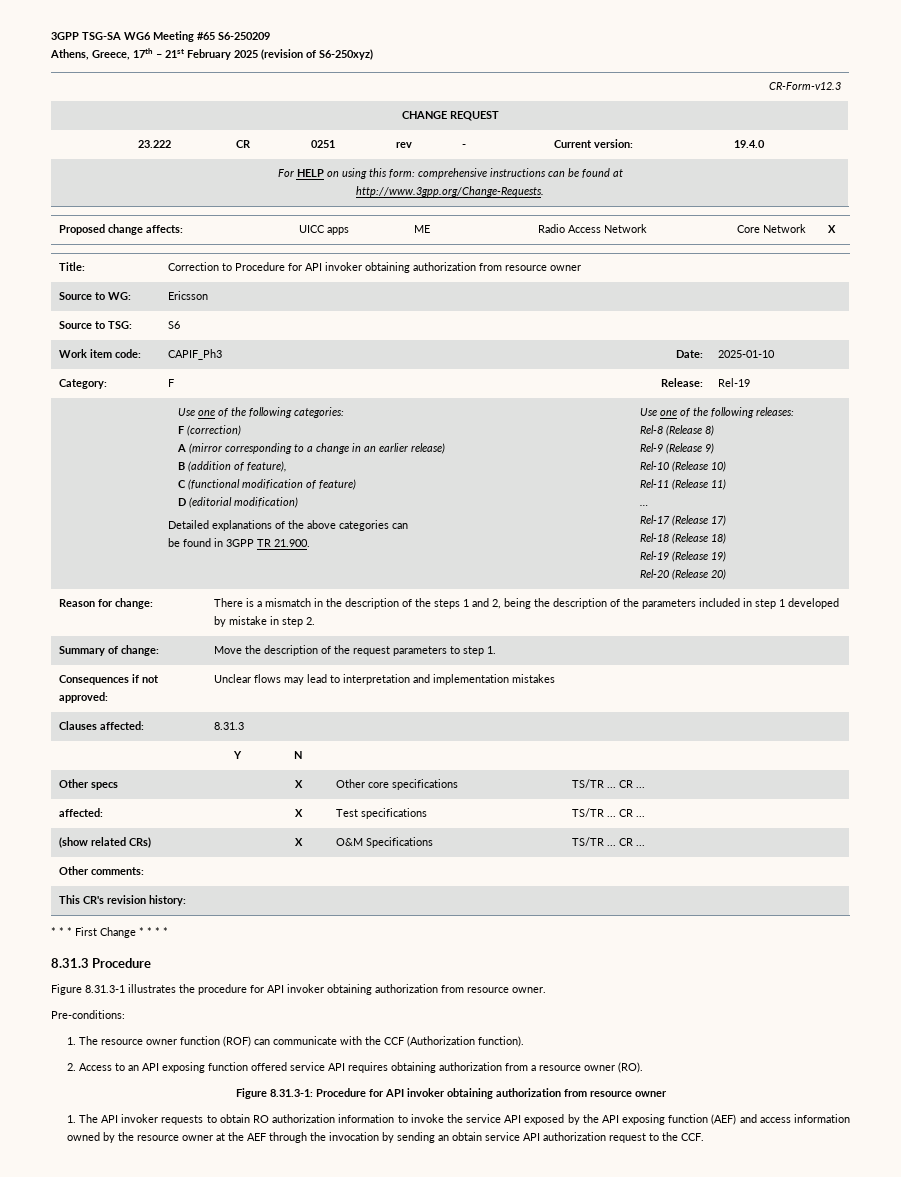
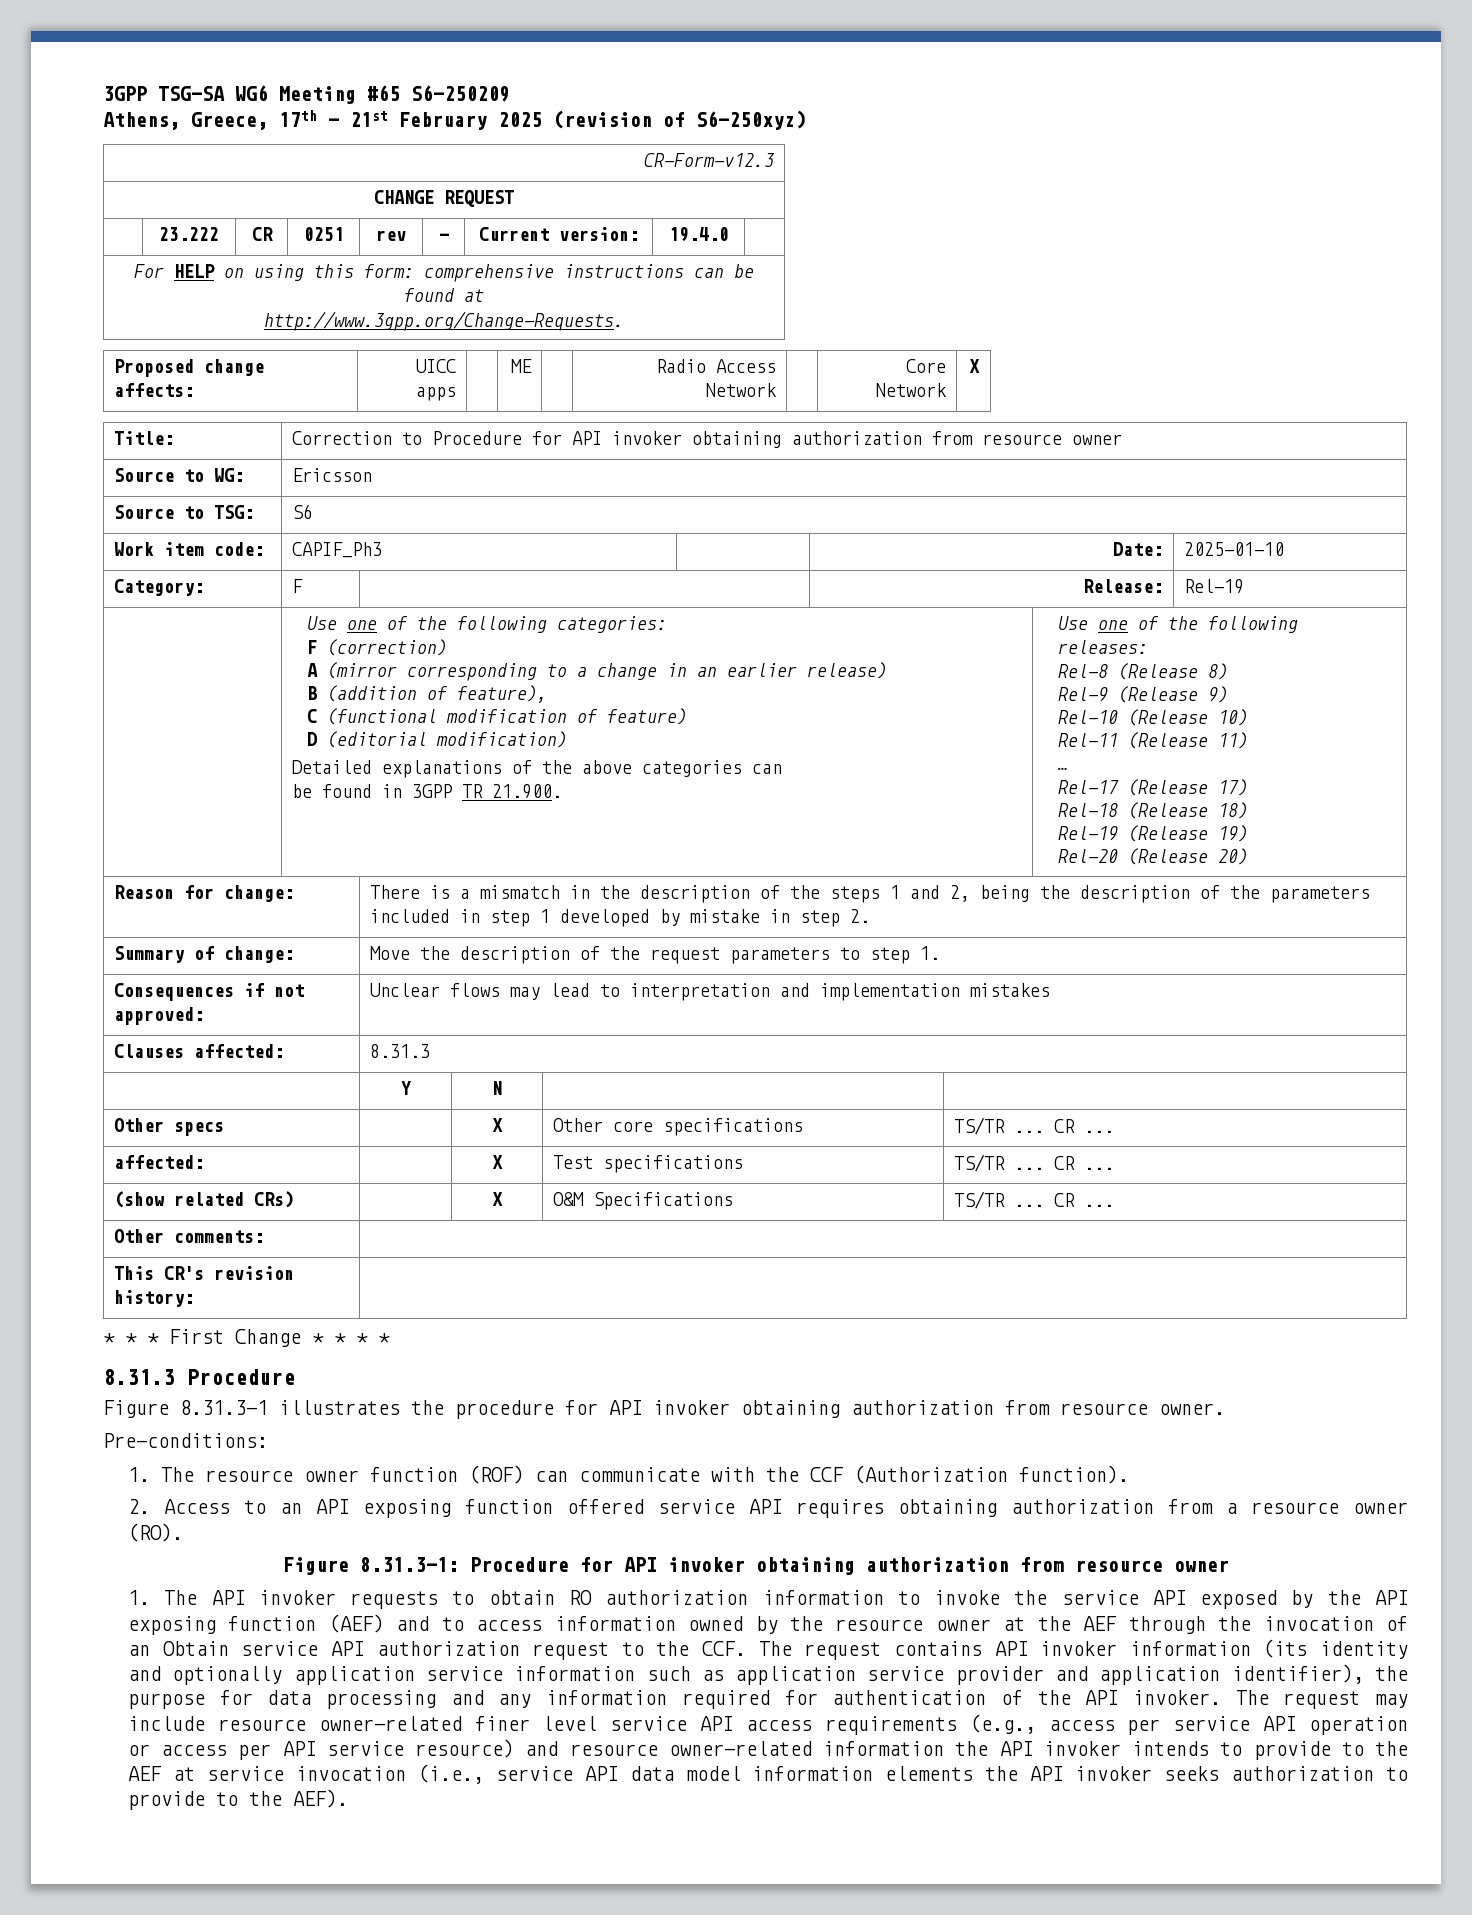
- 1. The API invoker requests to obtain RO authorization information to invoke the service API exposed by the API exposing function (AEF) and access information owned by the resource owner at the AEF through the invocation by sending an obtain service API authorization request to the CCF.
+ 1. The API invoker requests to obtain RO authorization information to invoke the service API exposed by the API exposing function (AEF) and to access information owned by the resource owner at the AEF through the invocation of an Obtain service API authorization request to the CCF. The request contains API invoker information (its identity and optionally application service information such as application service provider and application identifier), the purpose for data processing and any information required for authentication of the API invoker. The request may include resource owner-related finer level service API access requirements (e.g., access per service API operation or access per API service resource) and resource owner-related information the API invoker intends to provide to the AEF at service invocation (i.e., service API data model information elements the API invoker seeks authorization to provide to the AEF).

